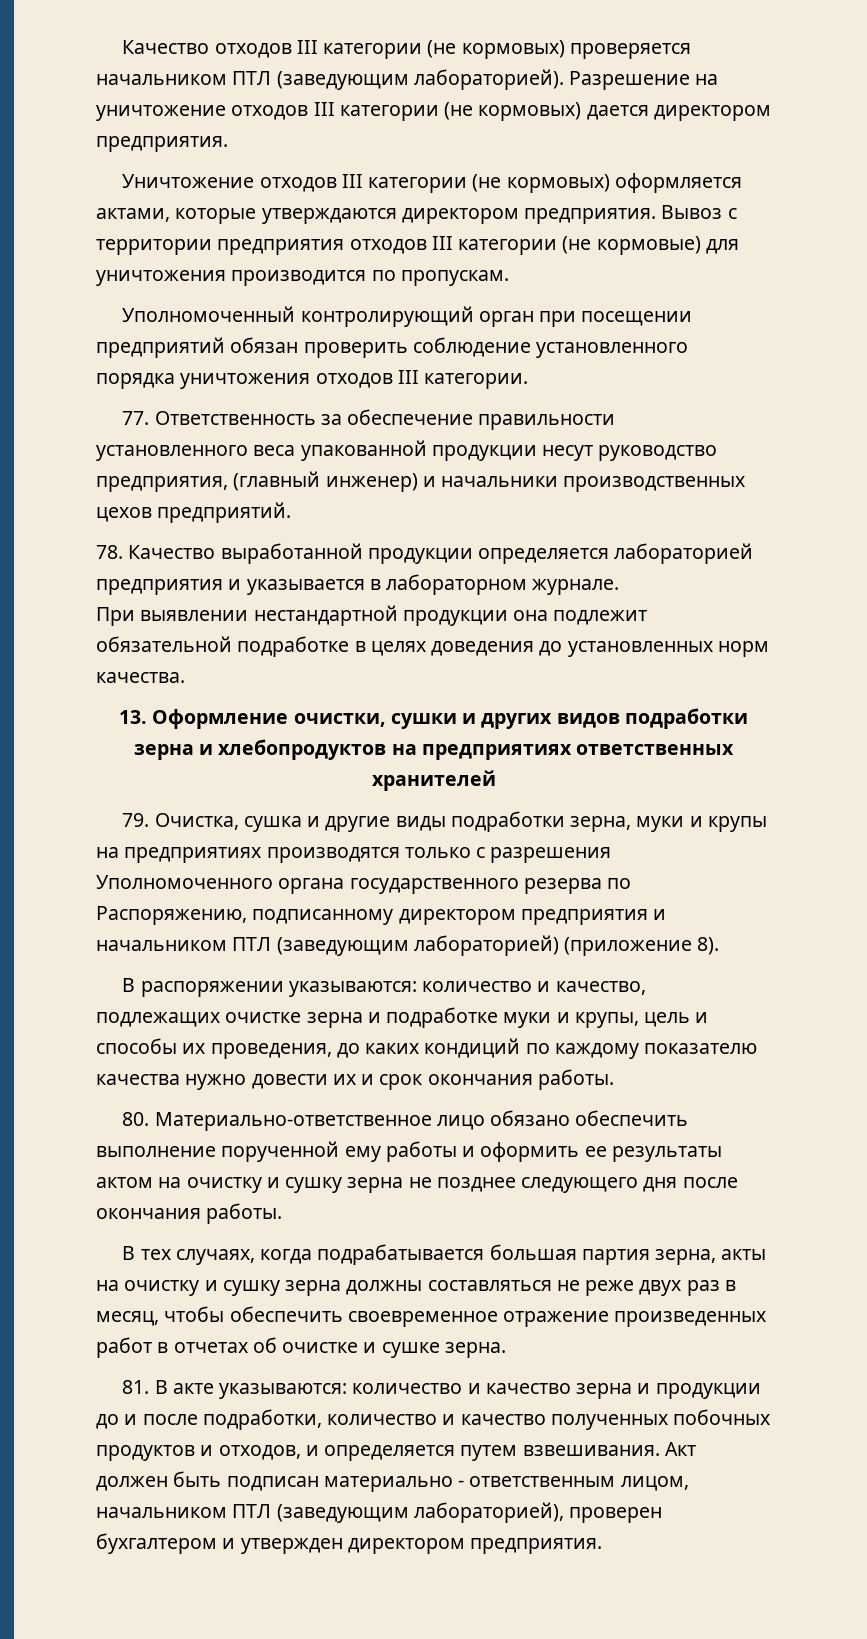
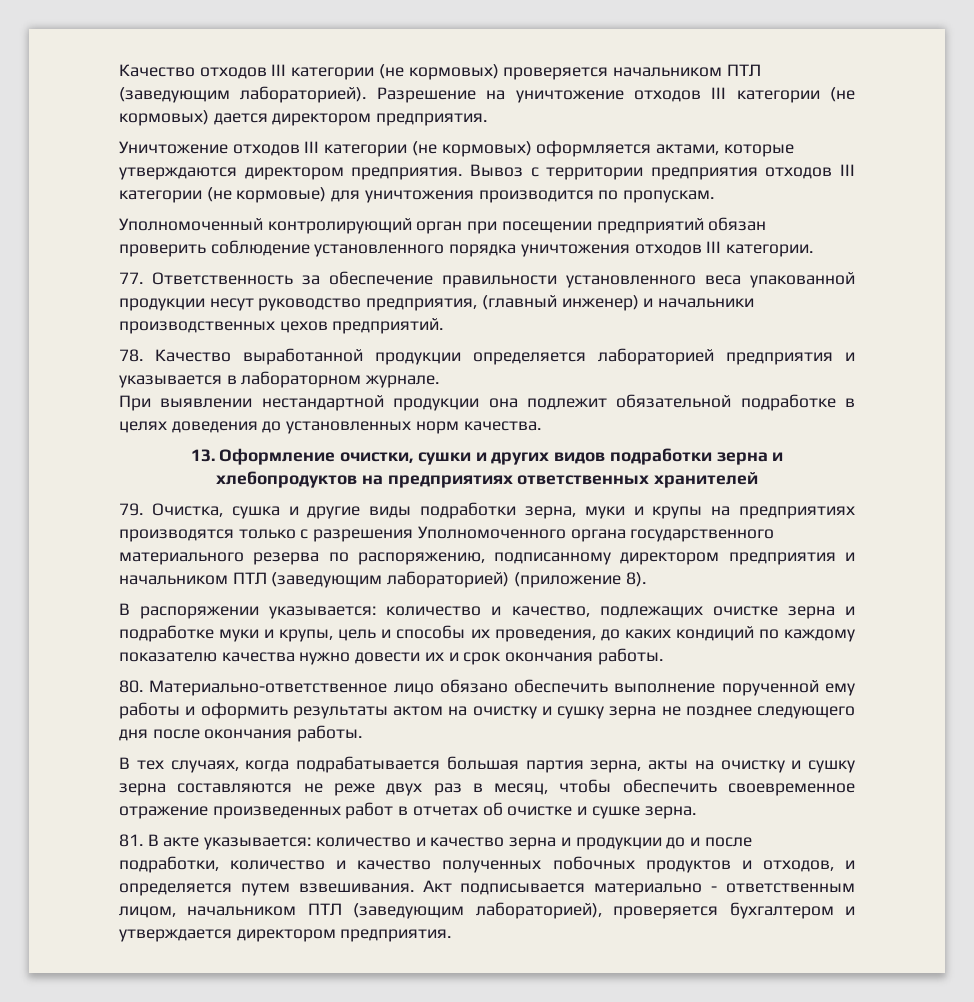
- 79. Очистка, сушка и другие виды подработки зерна, муки и крупы на предприятиях производятся только с разрешения Уполномоченного органа государственного резерва по Распоряжению, подписанному директором предприятия и начальником ПТЛ (заведующим лабораторией) (приложение 8).
+ 79. Очистка, сушка и другие виды подработки зерна, муки и крупы на предприятиях производятся только с разрешения Уполномоченного органа государственного материального резерва по распоряжению, подписанному директором предприятия и начальником ПТЛ (заведующим лабораторией) (приложение 8).
- В распоряжении указываются: количество и качество, подлежащих очистке зерна и подработке муки и крупы, цель и способы их проведения, до каких кондиций по каждому показателю качества нужно довести их и срок окончания работы.
+ В распоряжении указывается: количество и качество, подлежащих очистке зерна и подработке муки и крупы, цель и способы их проведения, до каких кондиций по каждому показателю качества нужно довести их и срок окончания работы.
- 80. Материально-ответственное лицо обязано обеспечить выполнение порученной ему работы и оформить ее результаты актом на очистку и сушку зерна не позднее следующего дня после окончания работы.
+ 80. Материально-ответственное лицо обязано обеспечить выполнение порученной ему работы и оформить результаты актом на очистку и сушку зерна не позднее следующего дня после окончания работы.
- В тех случаях, когда подрабатывается большая партия зерна, акты на очистку и сушку зерна должны составляться не реже двух раз в месяц, чтобы обеспечить своевременное отражение произведенных работ в отчетах об очистке и сушке зерна.
+ В тех случаях, когда подрабатывается большая партия зерна, акты на очистку и сушку зерна составляются не реже двух раз в месяц, чтобы обеспечить своевременное отражение произведенных работ в отчетах об очистке и сушке зерна.
- 81. В акте указываются: количество и качество зерна и продукции до и после подработки, количество и качество полученных побочных продуктов и отходов, и определяется путем взвешивания.
+ 81. В акте указывается: количество и качество зерна и продукции до и после подработки, количество и качество полученных побочных продуктов и отходов, и определяется путем взвешивания.
- Акт должен быть подписан материально - ответственным лицом, начальником ПТЛ (заведующим лабораторией), проверен бухгалтером и утвержден директором предприятия.
+ Акт подписывается материально - ответственным лицом, начальником ПТЛ (заведующим лабораторией), проверяется бухгалтером и утверждается директором предприятия.

